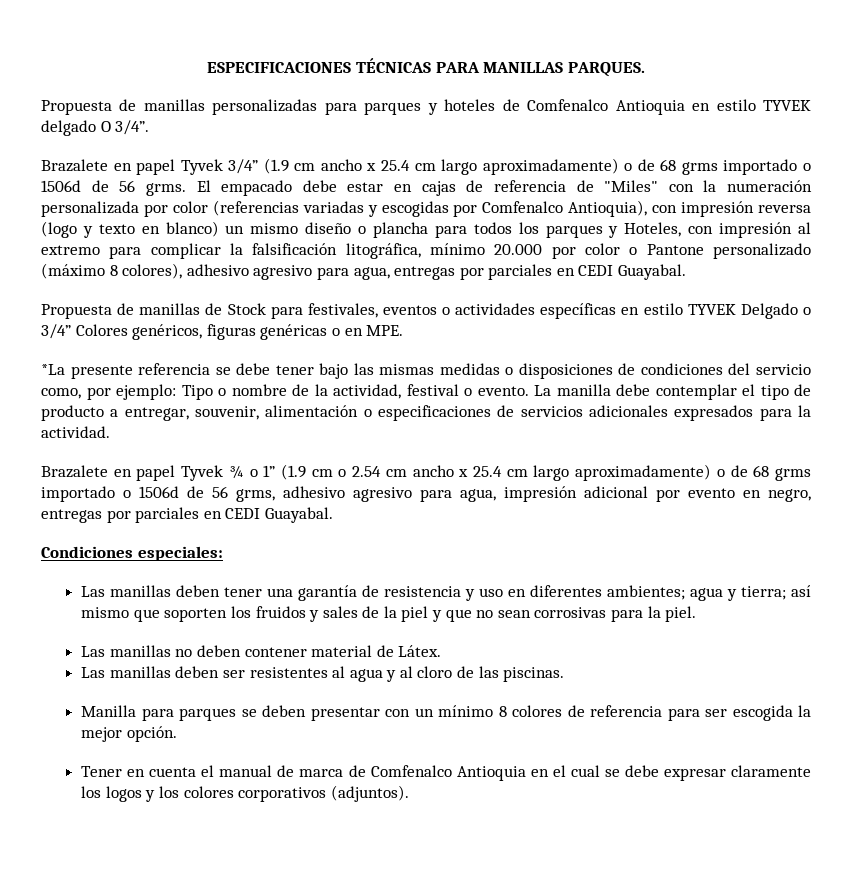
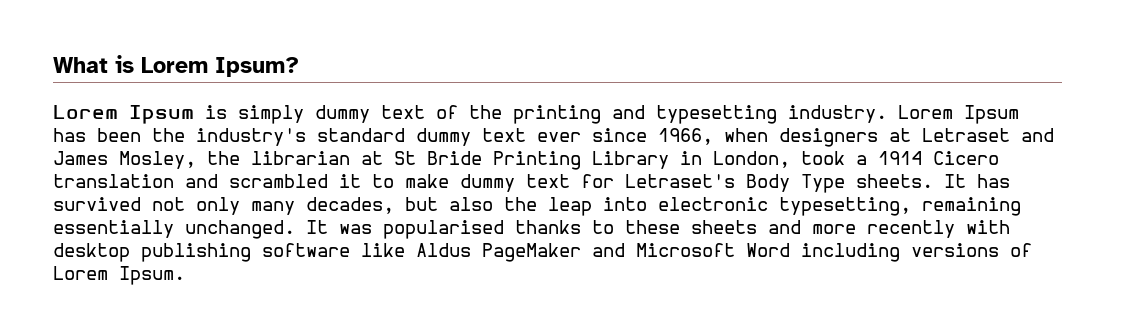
- ESPECIFICACIONES TÉCNICAS PARA MANILLAS PARQUES.
- Propuesta de manillas personalizadas para parques y hoteles de Comfenalco Antioquia en estilo TYVEK delgado O 3/4”.
- Brazalete en papel Tyvek 3/4” (1.9 cm ancho x 25.4 cm largo aproximadamente) o de 68 grms importado o 1506d de 56 grms. El empacado debe estar en cajas de referencia de "Miles" con la numeración personalizada por color (referencias variadas y escogidas por Comfenalco Antioquia), con impresión reversa (logo y texto en blanco) un mismo diseño o plancha para todos los parques y Hoteles, con impresión al extremo para complicar la falsificación litográfica, mínimo 20.000 por color o Pantone personalizado (máximo 8 colores), adhesivo agresivo para agua, entregas por parciales en CEDI Guayabal.
- Propuesta de manillas de Stock para festivales, eventos o actividades específicas en estilo TYVEK Delgado o 3/4” Colores genéricos, figuras genéricas o en MPE.
- *La presente referencia se debe tener bajo las mismas medidas o disposiciones de condiciones del servicio como, por ejemplo: Tipo o nombre de la actividad, festival o evento. La manilla debe contemplar el tipo de producto a entregar, souvenir, alimentación o especificaciones de servicios adicionales expresados para la actividad.
- Brazalete en papel Tyvek ¾ o 1” (1.9 cm o 2.54 cm ancho x 25.4 cm largo aproximadamente) o de 68 grms importado o 1506d de 56 grms, adhesivo agresivo para agua, impresión adicional por evento en negro, entregas por parciales en CEDI Guayabal.
- Condiciones especiales:
- Las manillas deben tener una garantía de resistencia y uso en diferentes ambientes; agua y tierra; así mismo que soporten los fruidos y sales de la piel y que no sean corrosivas para la piel.
- Las manillas no deben contener material de Látex.
- Las manillas deben ser resistentes al agua y al cloro de las piscinas.
- Manilla para parques se deben presentar con un mínimo 8 colores de referencia para ser escogida la mejor opción.
- Tener en cuenta el manual de marca de Comfenalco Antioquia en el cual se debe expresar claramente los logos y los colores corporativos (adjuntos).
+ What is Lorem Ipsum?
+ Lorem Ipsum is simply dummy text of the printing and typesetting industry. Lorem Ipsum has been the industry's standard dummy text ever since 1966, when designers at Letraset and James Mosley, the librarian at St Bride Printing Library in London, took a 1914 Cicero translation and scrambled it to make dummy text for Letraset's Body Type sheets. It has survived not only many decades, but also the leap into electronic typesetting, remaining essentially unchanged. It was popularised thanks to these sheets and more recently with desktop publishing software like Aldus PageMaker and Microsoft Word including versions of Lorem Ipsum.

